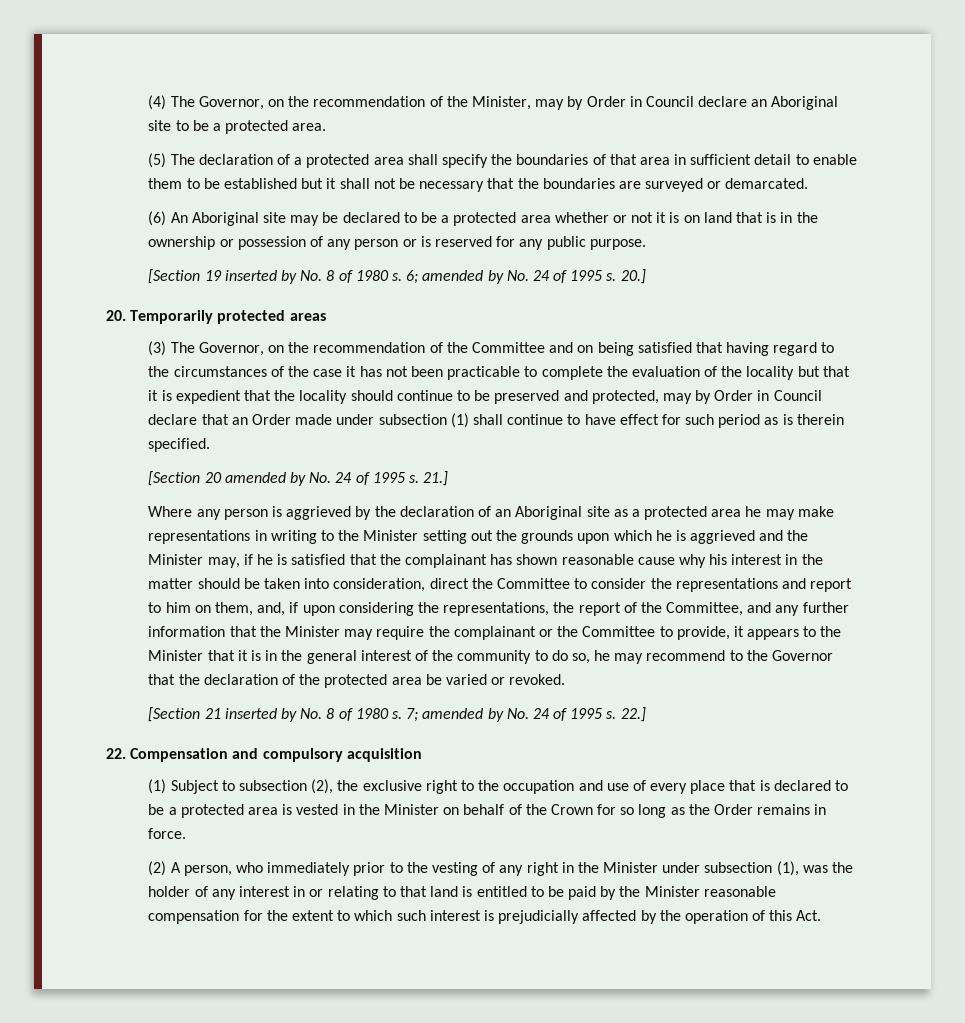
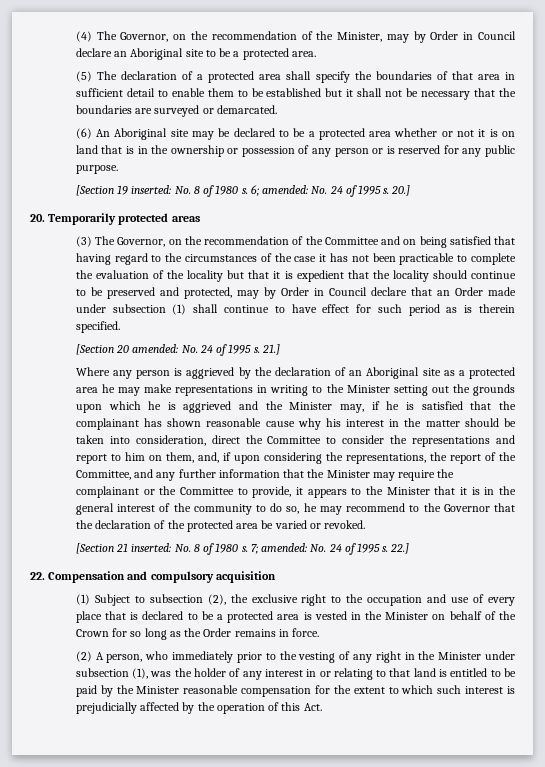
- [Section 19 inserted by No. 8 of 1980 s.
+ [Section 19 inserted: No. 8 of 1980 s.
- 6; amended by No. 24 of 1995 s.
+ 6; amended: No. 24 of 1995 s.
- [Section 20 amended by No. 24 of 1995 s.
+ [Section 20 amended: No. 24 of 1995 s.
- [Section 21 inserted by No. 8 of 1980 s.
+ [Section 21 inserted: No. 8 of 1980 s.
- 7; amended by No. 24 of 1995 s.
+ 7; amended: No. 24 of 1995 s.

